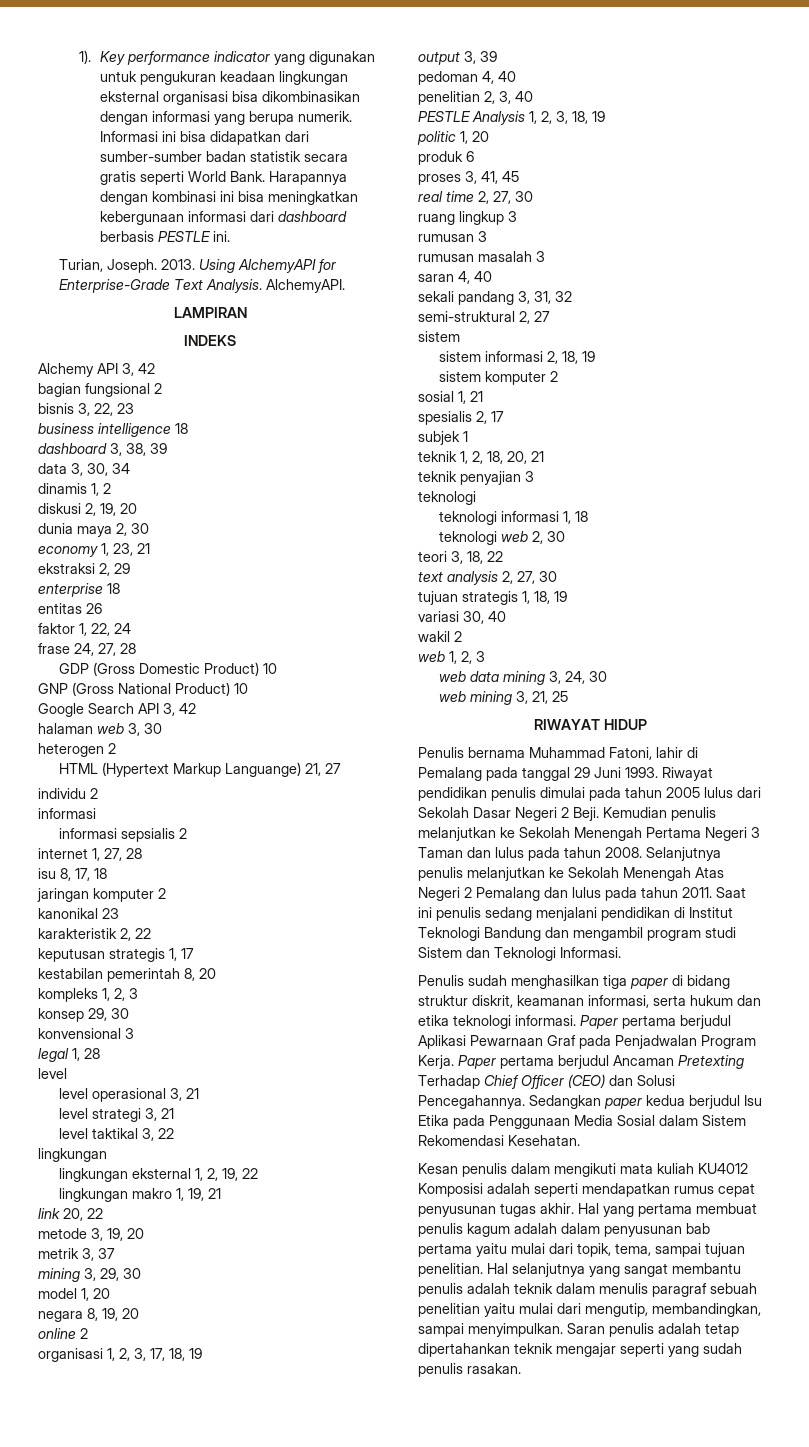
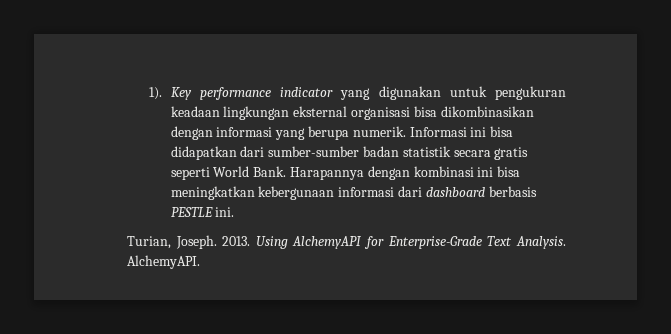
- LAMPIRAN
- INDEKS
- Alchemy API 3, 42
- bagian fungsional 2
- bisnis 3, 22, 23
- business intelligence 18
- dashboard 3, 38, 39
- data 3, 30, 34
- dinamis 1, 2
- diskusi 2, 19, 20
- dunia maya 2, 30
- economy 1, 23, 21
- ekstraksi 2, 29
- enterprise 18
- entitas 26
- faktor 1, 22, 24
- frase 24, 27, 28
- GDP (Gross Domestic Product) 10
- GNP (Gross National Product) 10
- Google Search API 3, 42
- halaman web 3, 30
- heterogen 2
- HTML (Hypertext Markup Languange) 21, 27
- individu 2
- informasi
- informasi sepsialis 2
- internet 1, 27, 28
- isu 8, 17, 18
- jaringan komputer 2
- kanonikal 23
- karakteristik 2, 22
- keputusan strategis 1, 17
- kestabilan pemerintah 8, 20
- kompleks 1, 2, 3
- konsep 29, 30
- konvensional 3
- legal 1, 28
- level
- level operasional 3, 21
- level strategi 3, 21
- level taktikal 3, 22
- lingkungan
- lingkungan eksternal 1, 2, 19, 22
- lingkungan makro 1, 19, 21
- link 20, 22
- metode 3, 19, 20
- metrik 3, 37
- mining 3, 29, 30
- model 1, 20
- negara 8, 19, 20
- online 2
- organisasi 1, 2, 3, 17, 18, 19
- output 3, 39
- pedoman 4, 40
- penelitian 2, 3, 40
- PESTLE Analysis 1, 2, 3, 18, 19
- politic 1, 20
- produk 6
- proses 3, 41, 45
- real time 2, 27, 30
- ruang lingkup 3
- rumusan 3
- rumusan masalah 3
- saran 4, 40
- sekali pandang 3, 31, 32
- semi-struktural 2, 27
- sistem
- sistem informasi 2, 18, 19
- sistem komputer 2
- sosial 1, 21
- spesialis 2, 17
- subjek 1
- teknik 1, 2, 18, 20, 21
- teknik penyajian 3
- teknologi
- teknologi informasi 1, 18
- teknologi web 2, 30
- teori 3, 18, 22
- text analysis 2, 27, 30
- tujuan strategis 1, 18, 19
- variasi 30, 40
- wakil 2
- web 1, 2, 3
- web data mining 3, 24, 30
- web mining 3, 21, 25
- RIWAYAT HIDUP
- Penulis bernama Muhammad Fatoni, lahir di Pemalang pada tanggal 29 Juni 1993. Riwayat pendidikan penulis dimulai pada tahun 2005 lulus dari Sekolah Dasar Negeri 2 Beji. Kemudian penulis melanjutkan ke Sekolah Menengah Pertama Negeri 3 Taman dan lulus pada tahun 2008. Selanjutnya penulis melanjutkan ke Sekolah Menengah Atas Negeri 2 Pemalang dan lulus pada tahun 2011. Saat ini penulis sedang menjalani pendidikan di Institut Teknologi Bandung dan mengambil program studi Sistem dan Teknologi Informasi.
- Penulis sudah menghasilkan tiga paper di bidang struktur diskrit, keamanan informasi, serta hukum dan etika teknologi informasi. Paper pertama berjudul Aplikasi Pewarnaan Graf pada Penjadwalan Program Kerja. Paper pertama berjudul Ancaman Pretexting Terhadap Chief Officer (CEO) dan Solusi Pencegahannya. Sedangkan paper kedua berjudul Isu Etika pada Penggunaan Media Sosial dalam Sistem Rekomendasi Kesehatan.
- Kesan penulis dalam mengikuti mata kuliah KU4012 Komposisi adalah seperti mendapatkan rumus cepat penyusunan tugas akhir. Hal yang pertama membuat penulis kagum adalah dalam penyusunan bab pertama yaitu mulai dari topik, tema, sampai tujuan penelitian. Hal selanjutnya yang sangat membantu penulis adalah teknik dalam menulis paragraf sebuah penelitian yaitu mulai dari mengutip, membandingkan, sampai menyimpulkan. Saran penulis adalah tetap dipertahankan teknik mengajar seperti yang sudah penulis rasakan.

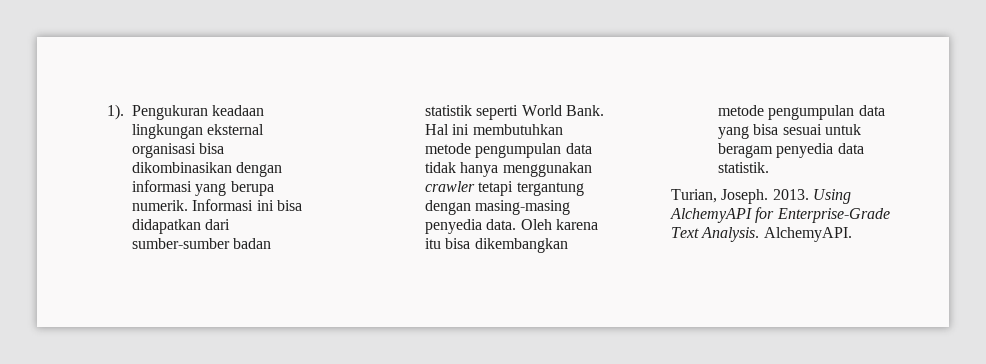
- Key performance indicator yang digunakan untuk pengukuran keadaan lingkungan eksternal organisasi bisa dikombinasikan dengan informasi yang berupa numerik.
+ Pengukuran keadaan lingkungan eksternal organisasi bisa dikombinasikan dengan informasi yang berupa numerik.
- Informasi ini bisa didapatkan dari sumber-sumber badan statistik secara gratis seperti World Bank.
+ Informasi ini bisa didapatkan dari sumber-sumber badan statistik seperti World Bank.
- Harapannya dengan kombinasi ini bisa meningkatkan kebergunaan informasi dari dashboard berbasis PESTLE ini.
+ Hal ini membutuhkan metode pengumpulan data tidak hanya menggunakan crawler tetapi tergantung dengan masing-masing penyedia data. Oleh karena itu bisa dikembangkan metode pengumpulan data yang bisa sesuai untuk beragam penyedia data statistik.

